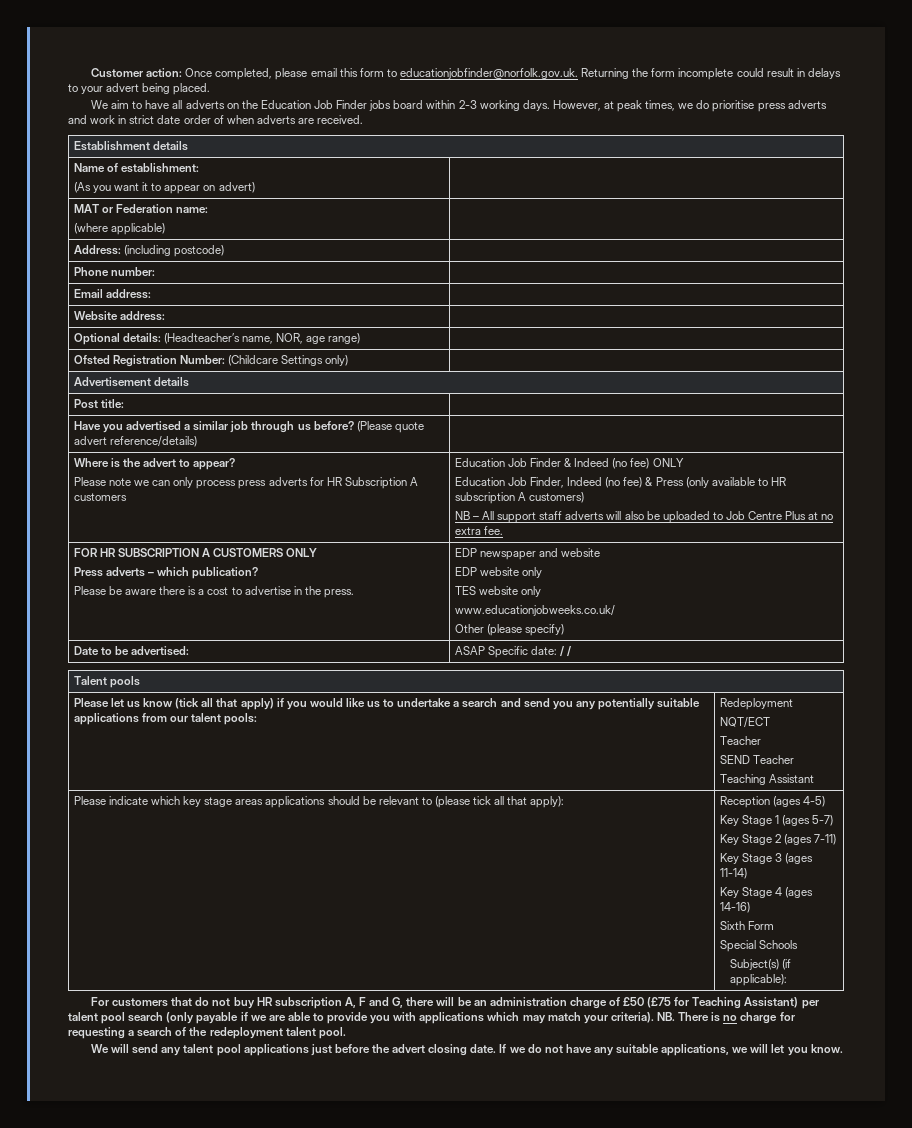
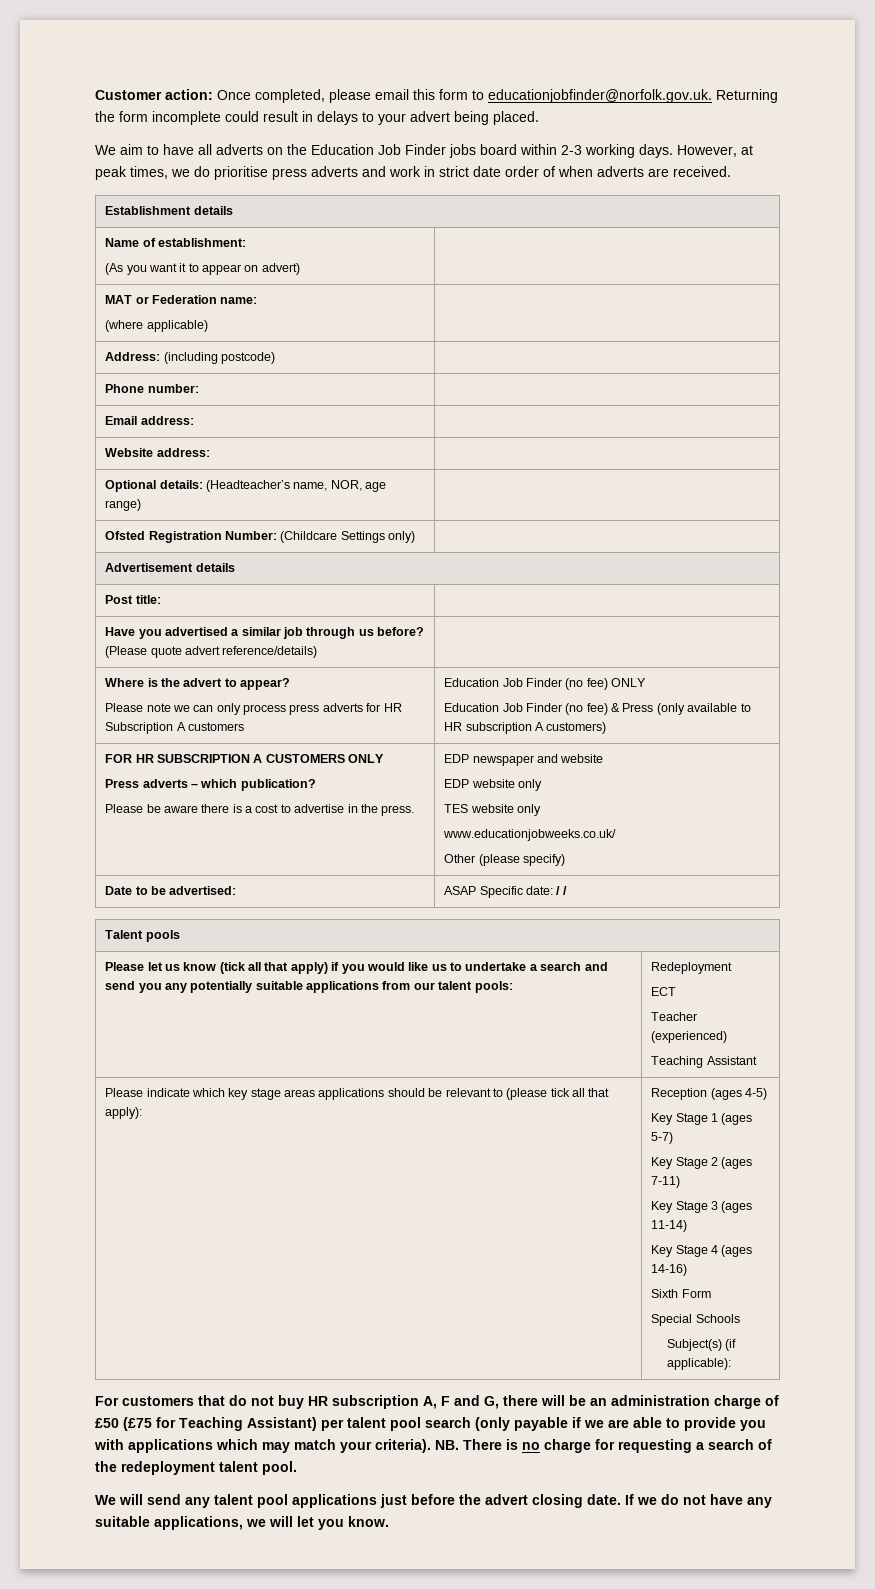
- Education Job Finder & Indeed (no fee) ONLY
+ Education Job Finder (no fee) ONLY
- Education Job Finder, Indeed (no fee) & Press (only available to HR subscription A customers)
+ Education Job Finder (no fee) & Press (only available to HR subscription A customers)
- NB – All support staff adverts will also be uploaded to Job Centre Plus at no extra fee.
  Please let us know (tick all that apply) if you would like us to undertake a search and send you any potentially suitable applications from our talent pools: | Redeployment
- NQT/ECT
- Teacher
- SEND Teacher
+ ECT
+ Teacher (experienced)

